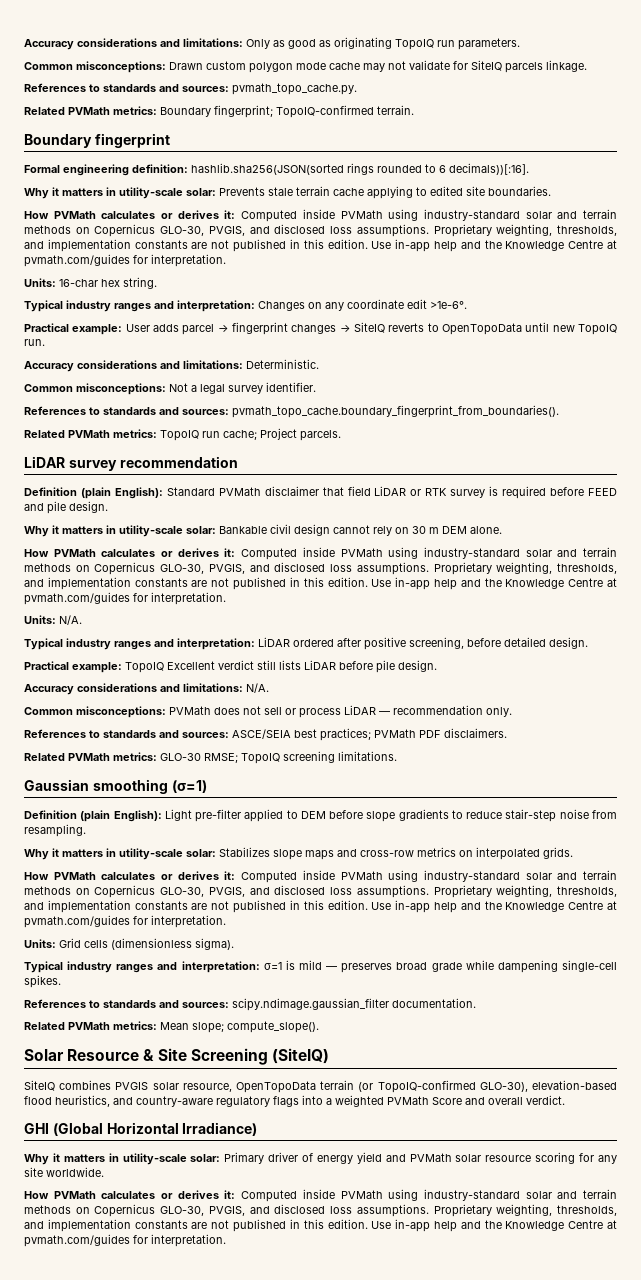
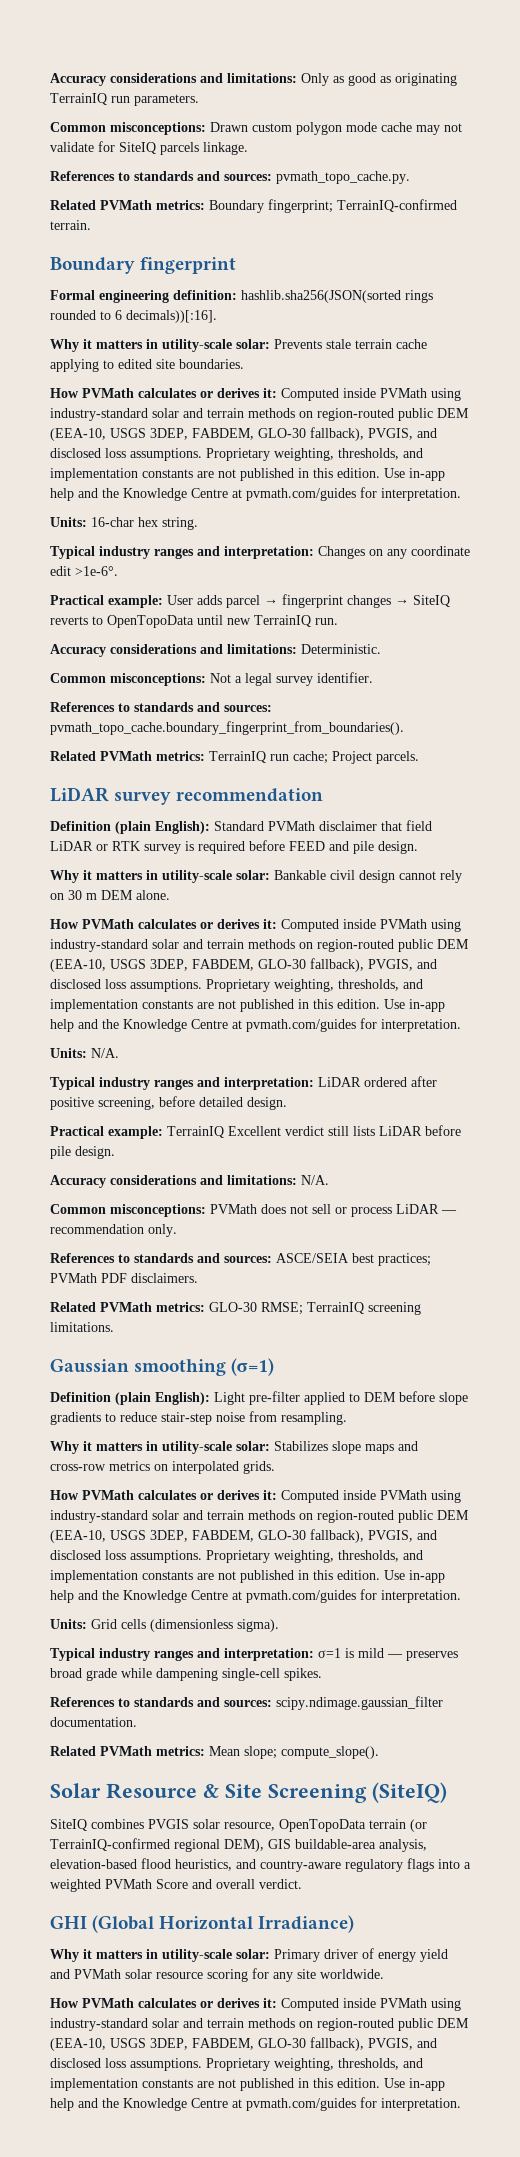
- Accuracy considerations and limitations: Only as good as originating TopoIQ run parameters.
+ Accuracy considerations and limitations: Only as good as originating TerrainIQ run parameters.
- Related PVMath metrics: Boundary fingerprint; TopoIQ-confirmed terrain.
+ Related PVMath metrics: Boundary fingerprint; TerrainIQ-confirmed terrain.
  Why it matters in utility-scale solar: Prevents stale terrain cache applying to edited site boundaries.
- How PVMath calculates or derives it: Computed inside PVMath using industry-standard solar and terrain methods on Copernicus GLO-30, PVGIS, and disclosed loss assumptions.
+ How PVMath calculates or derives it: Computed inside PVMath using industry-standard solar and terrain methods on region-routed public DEM (EEA-10, USGS 3DEP, FABDEM, GLO-30 fallback), PVGIS, and disclosed loss assumptions.
- Practical example: User adds parcel → fingerprint changes → SiteIQ reverts to OpenTopoData until new TopoIQ run.
+ Practical example: User adds parcel → fingerprint changes → SiteIQ reverts to OpenTopoData until new TerrainIQ run.
- Related PVMath metrics: TopoIQ run cache; Project parcels.
+ Related PVMath metrics: TerrainIQ run cache; Project parcels.
  Why it matters in utility-scale solar: Bankable civil design cannot rely on 30 m DEM alone.
- How PVMath calculates or derives it: Computed inside PVMath using industry-standard solar and terrain methods on Copernicus GLO-30, PVGIS, and disclosed loss assumptions.
+ How PVMath calculates or derives it: Computed inside PVMath using industry-standard solar and terrain methods on region-routed public DEM (EEA-10, USGS 3DEP, FABDEM, GLO-30 fallback), PVGIS, and disclosed loss assumptions.
- Practical example: TopoIQ Excellent verdict still lists LiDAR before pile design.
+ Practical example: TerrainIQ Excellent verdict still lists LiDAR before pile design.
- Related PVMath metrics: GLO-30 RMSE; TopoIQ screening limitations.
+ Related PVMath metrics: GLO-30 RMSE; TerrainIQ screening limitations.
  Why it matters in utility-scale solar: Stabilizes slope maps and cross-row metrics on interpolated grids.
- How PVMath calculates or derives it: Computed inside PVMath using industry-standard solar and terrain methods on Copernicus GLO-30, PVGIS, and disclosed loss assumptions.
+ How PVMath calculates or derives it: Computed inside PVMath using industry-standard solar and terrain methods on region-routed public DEM (EEA-10, USGS 3DEP, FABDEM, GLO-30 fallback), PVGIS, and disclosed loss assumptions.
- SiteIQ combines PVGIS solar resource, OpenTopoData terrain (or TopoIQ-confirmed GLO-30), elevation-based flood heuristics, and country-aware regulatory flags into a weighted PVMath Score and overall verdict.
+ SiteIQ combines PVGIS solar resource, OpenTopoData terrain (or TerrainIQ-confirmed regional DEM), GIS buildable-area analysis, elevation-based flood heuristics, and country-aware regulatory flags into a weighted PVMath Score and overall verdict.
  Why it matters in utility-scale solar: Primary driver of energy yield and PVMath solar resource scoring for any site worldwide.
- How PVMath calculates or derives it: Computed inside PVMath using industry-standard solar and terrain methods on Copernicus GLO-30, PVGIS, and disclosed loss assumptions.
+ How PVMath calculates or derives it: Computed inside PVMath using industry-standard solar and terrain methods on region-routed public DEM (EEA-10, USGS 3DEP, FABDEM, GLO-30 fallback), PVGIS, and disclosed loss assumptions.

